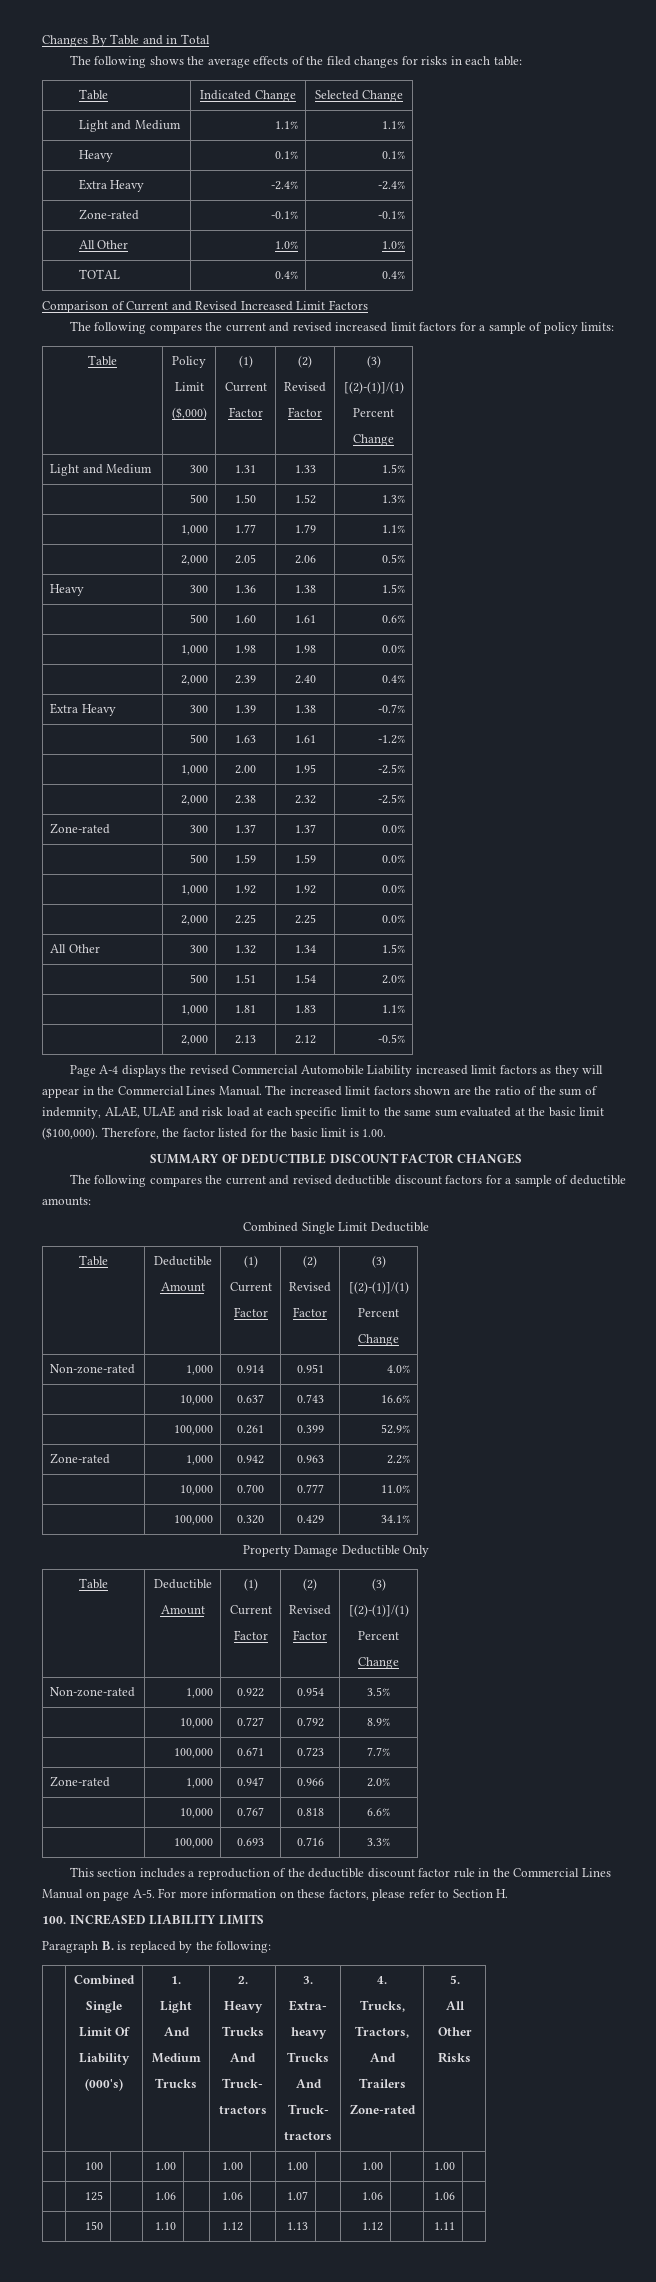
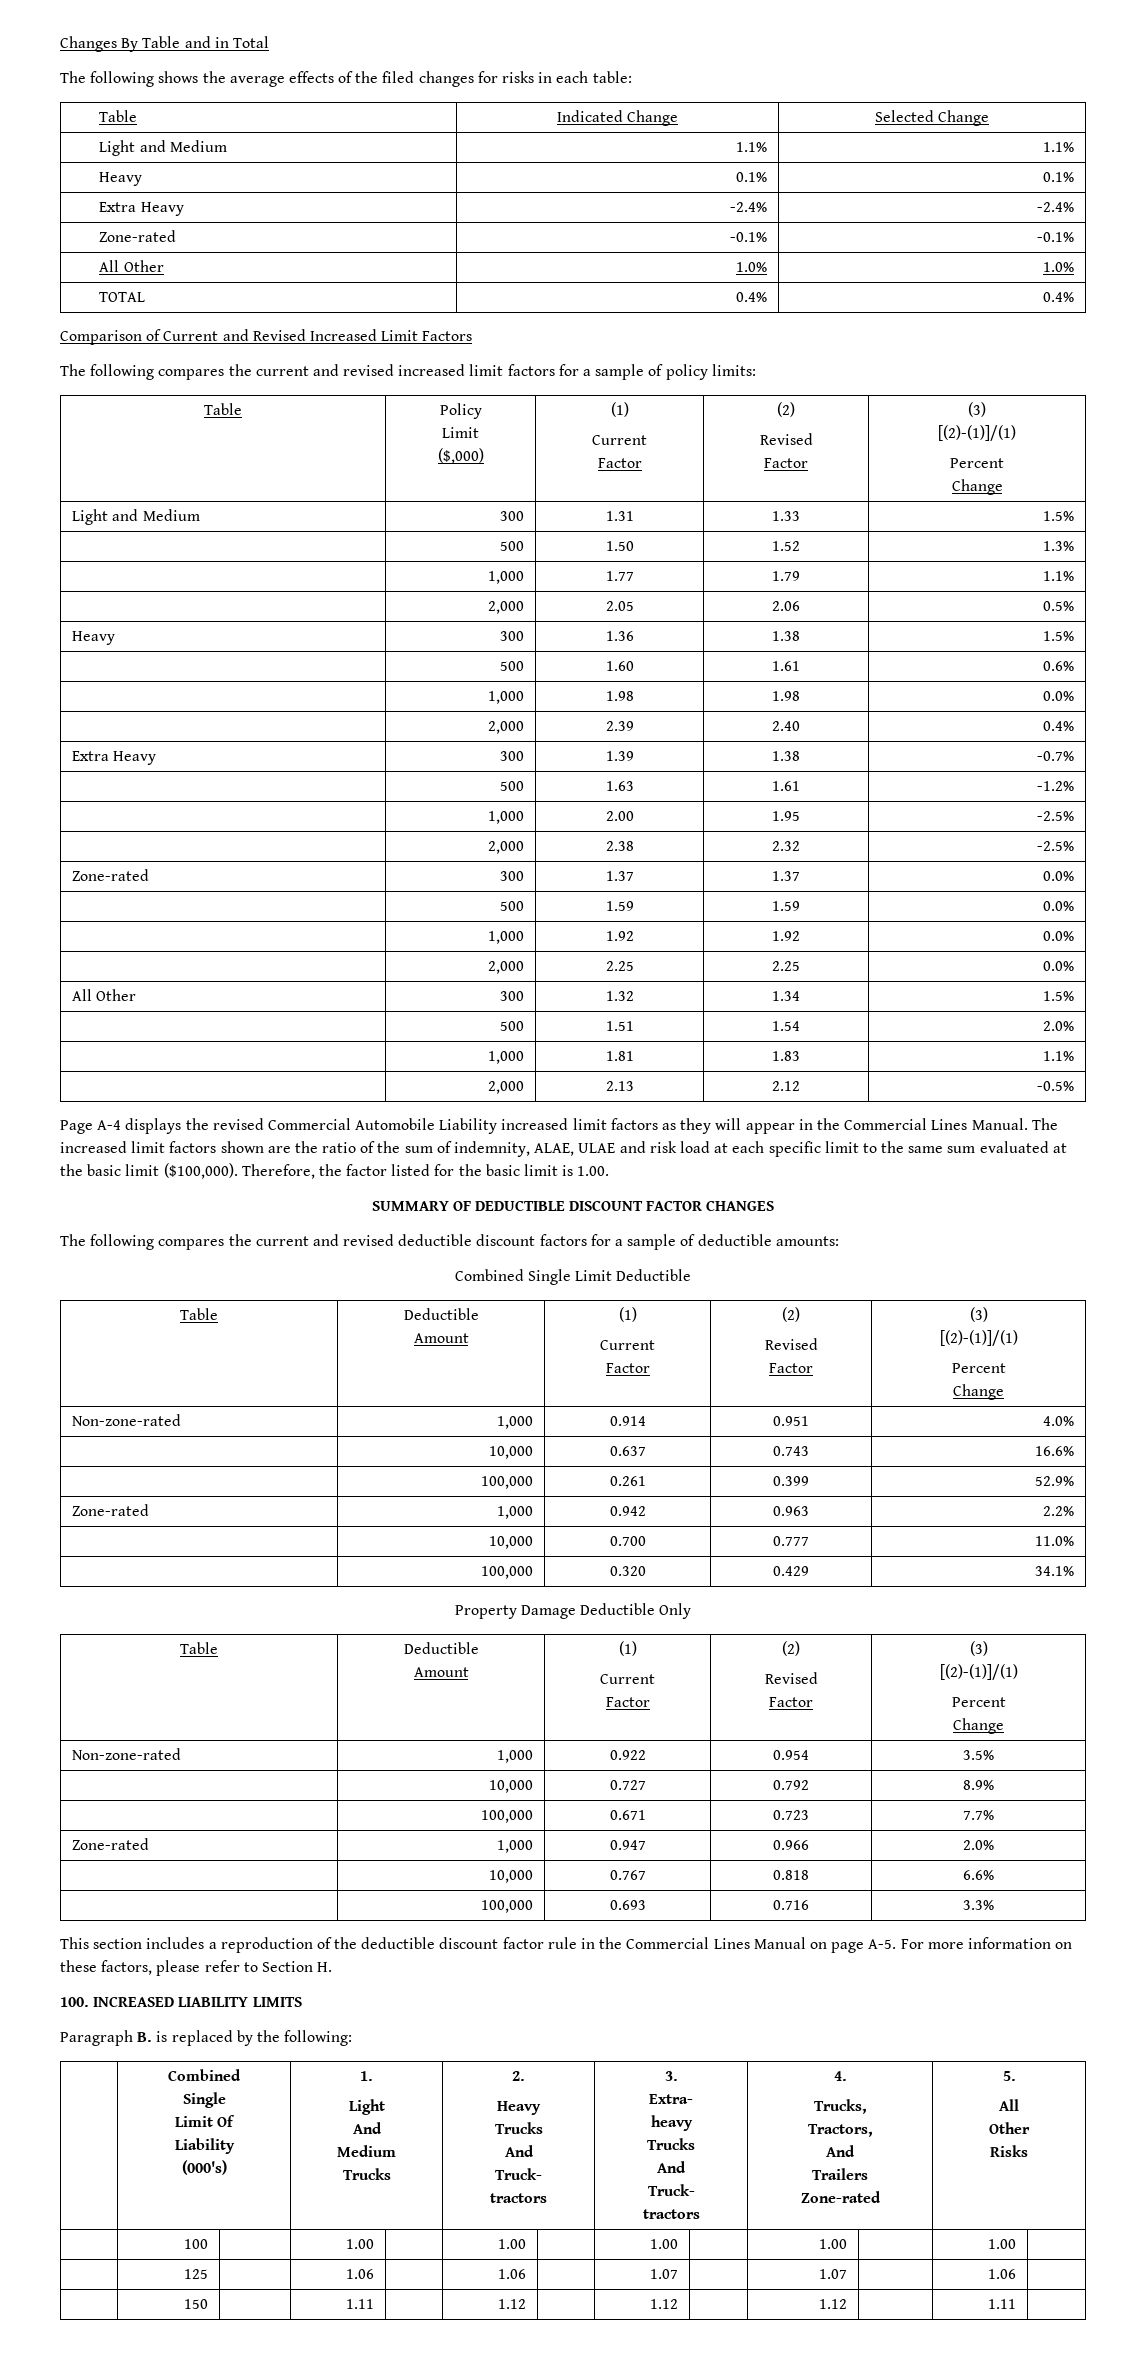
- | 125 | | 1.06 | | 1.06 | | 1.07 | | 1.06 | | 1.06 |
+ | 125 | | 1.06 | | 1.06 | | 1.07 | | 1.07 | | 1.06 |
- | 150 | | 1.10 | | 1.12 | | 1.13 | | 1.12 | | 1.11 |
+ | 150 | | 1.11 | | 1.12 | | 1.12 | | 1.12 | | 1.11 |

